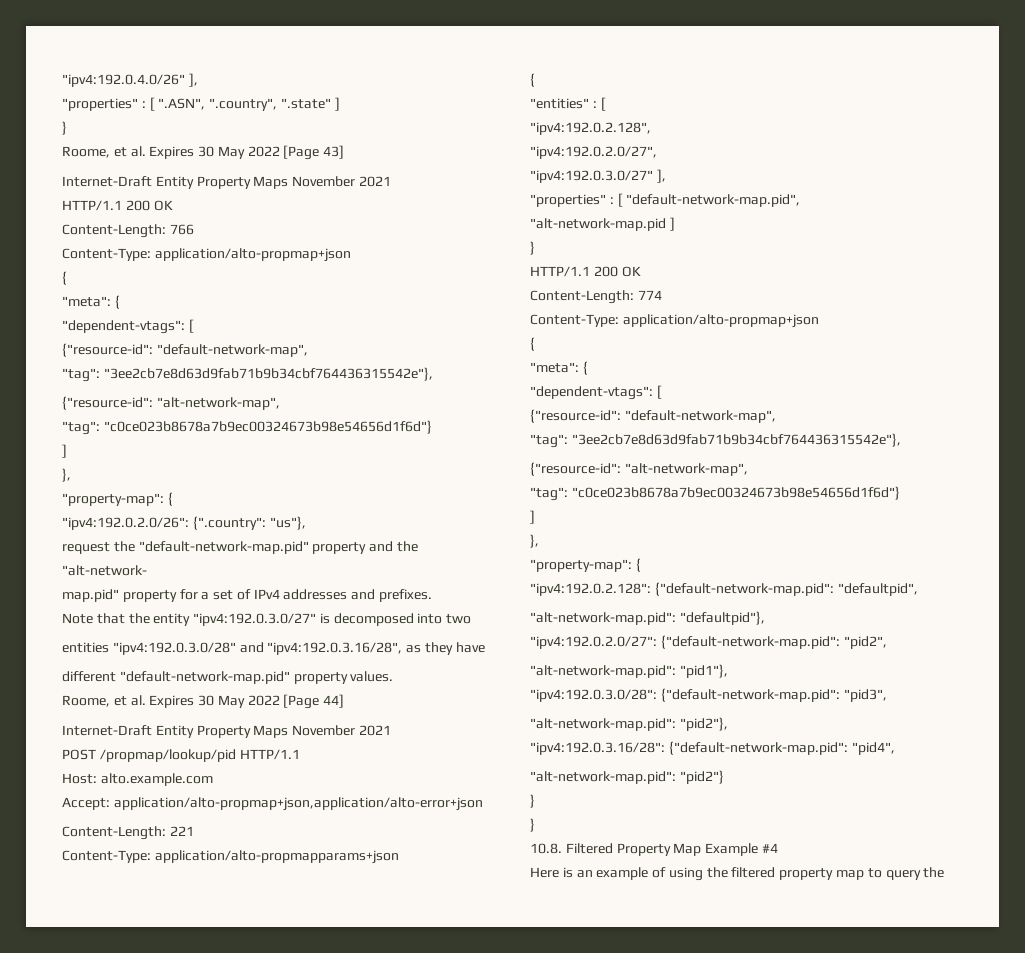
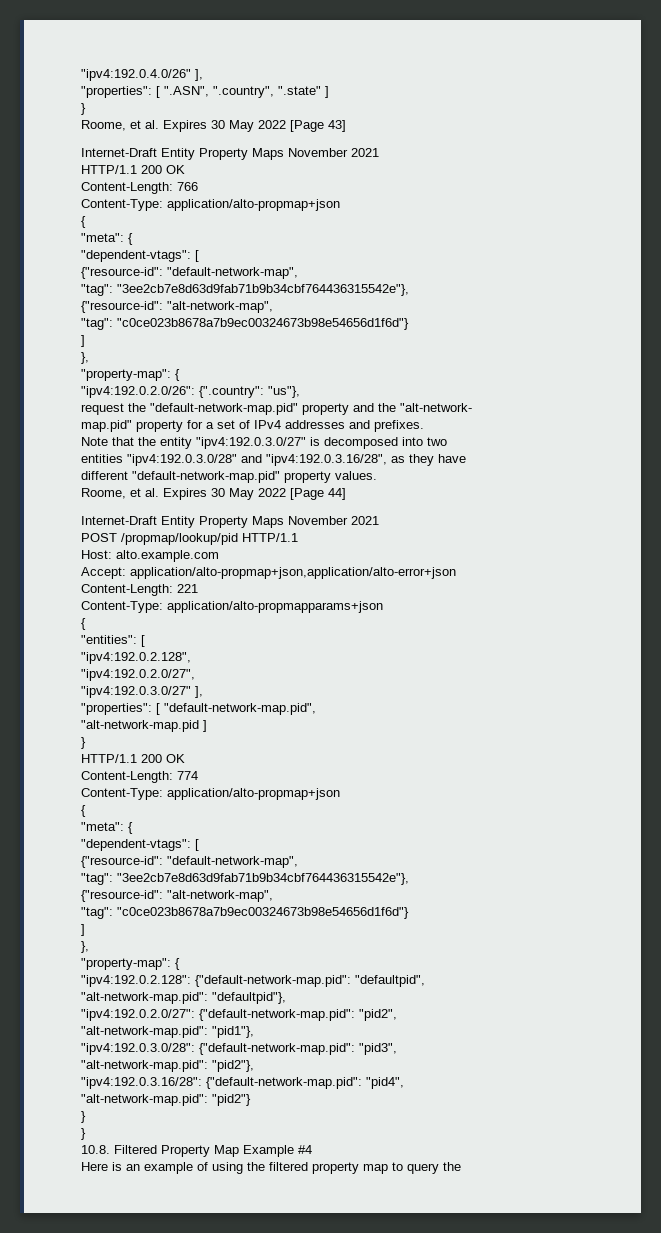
- "properties" : [ ".ASN", ".country", ".state" ]
+ "properties": [ ".ASN", ".country", ".state" ]
- "entities" : [
+ "entities": [
- "properties" : [ "default-network-map.pid",
+ "properties": [ "default-network-map.pid",

